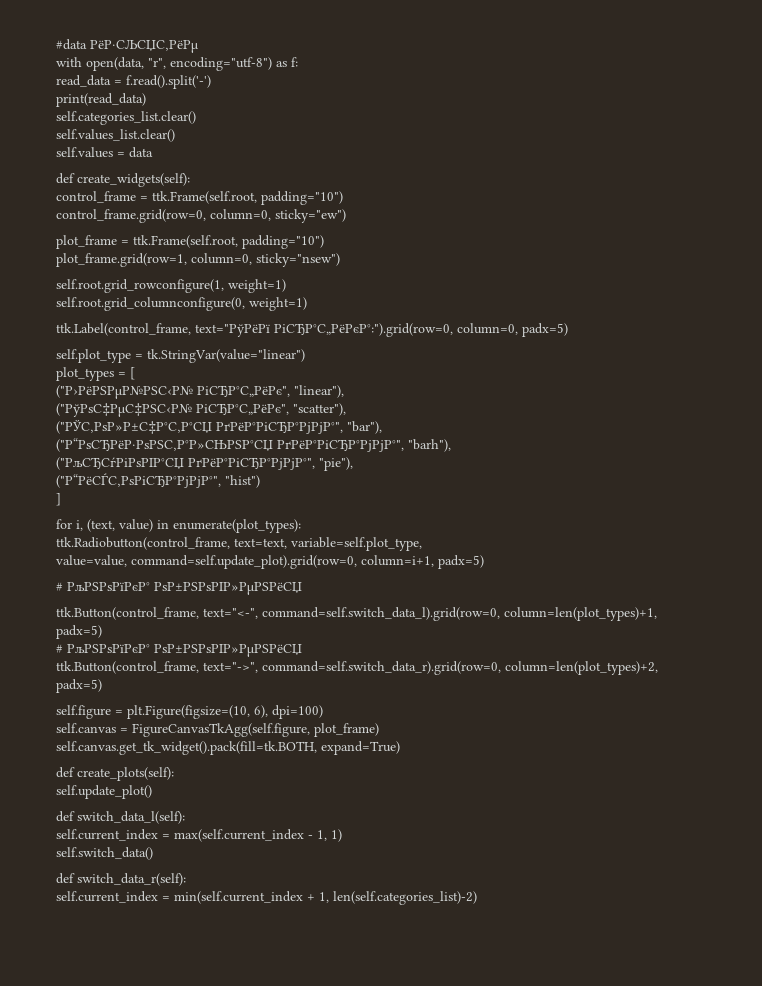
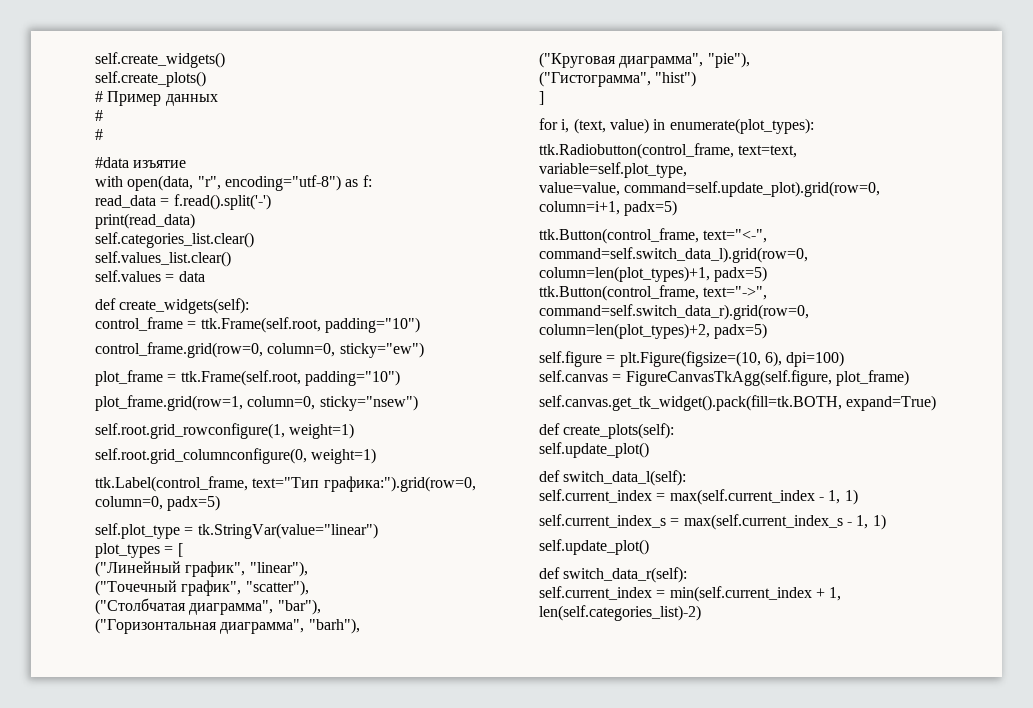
- #data РёР·СЉСЏС‚РёРµ
+ self.create_widgets()
+ self.create_plots()
+ # Пример данных
+ #
+ #
+ #data изъятие
- ttk.Label(control_frame, text="РўРёРї РіСЂР°С„РёРєР°:").grid(row=0, column=0, padx=5)
+ ttk.Label(control_frame, text="Тип графика:").grid(row=0, column=0, padx=5)
- ("Р›РёРЅРµР№РЅС‹Р№ РіСЂР°С„РёРє", "linear"),
+ ("Линейный график", "linear"),
- ("РўРѕС‡РµС‡РЅС‹Р№ РіСЂР°С„РёРє", "scatter"),
+ ("Точечный график", "scatter"),
- ("РЎС‚РѕР»Р±С‡Р°С‚Р°СЏ РґРёР°РіСЂР°РјРјР°", "bar"),
+ ("Столбчатая диаграмма", "bar"),
- ("Р“РѕСЂРёР·РѕРЅС‚Р°Р»СЊРЅР°СЏ РґРёР°РіСЂР°РјРјР°", "barh"),
+ ("Горизонтальная диаграмма", "barh"),
- ("РљСЂСѓРіРѕРІР°СЏ РґРёР°РіСЂР°РјРјР°", "pie"),
+ ("Круговая диаграмма", "pie"),
- ("Р“РёСЃС‚РѕРіСЂР°РјРјР°", "hist")
+ ("Гистограмма", "hist")
  value=value, command=self.update_plot).grid(row=0, column=i+1, padx=5)
- # РљРЅРѕРїРєР° РѕР±РЅРѕРІР»РµРЅРёСЏ
  ttk.Button(control_frame, text="<-", command=self.switch_data_l).grid(row=0, column=len(plot_types)+1, padx=5)
- # РљРЅРѕРїРєР° РѕР±РЅРѕРІР»РµРЅРёСЏ
- self.switch_data()
+ self.current_index_s = max(self.current_index_s - 1, 1)
+ self.update_plot()

